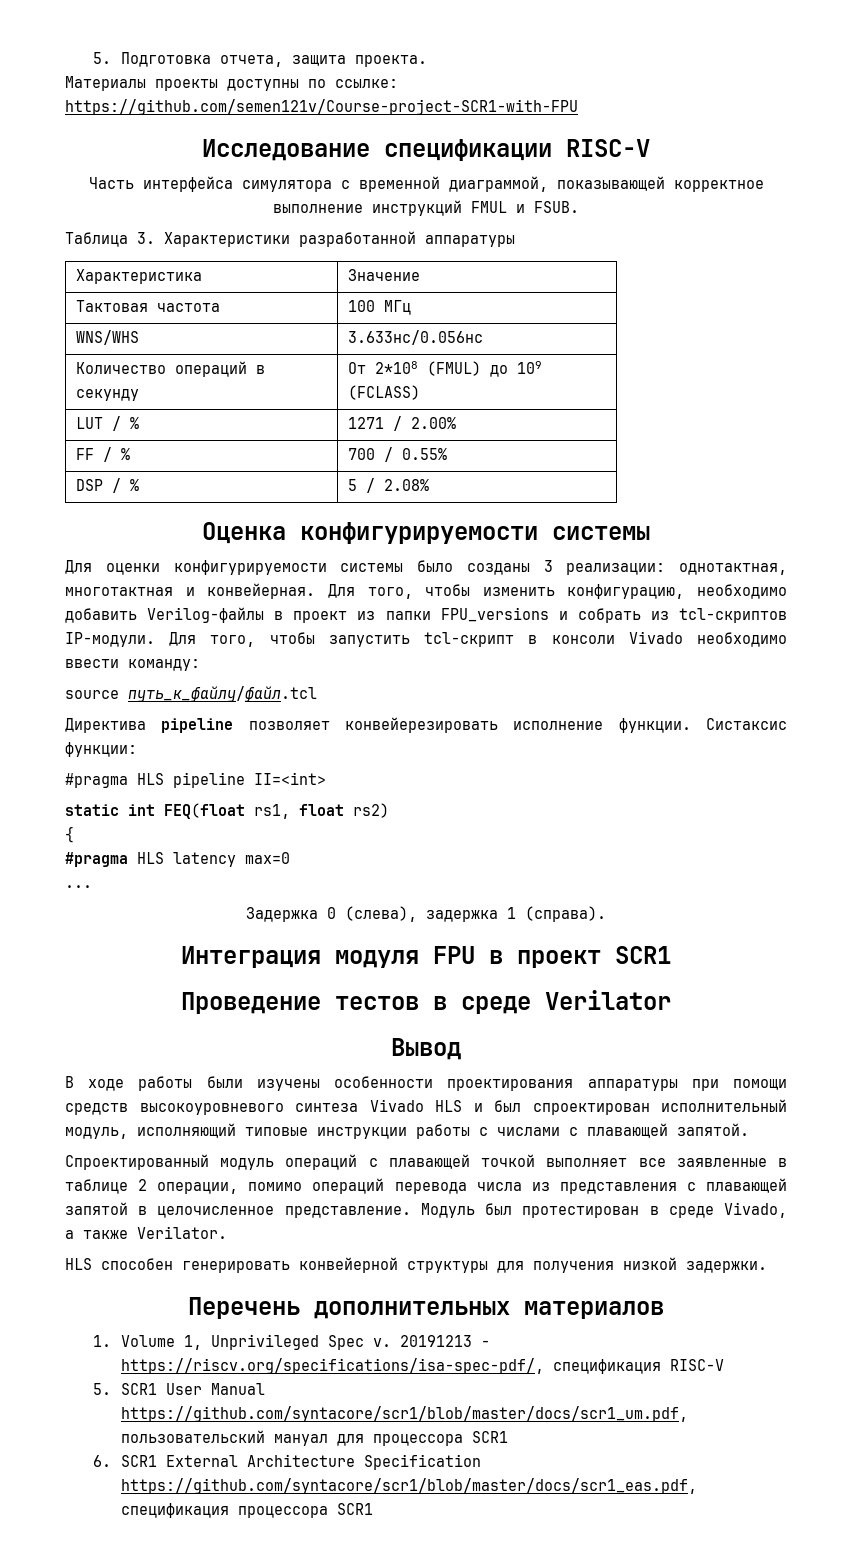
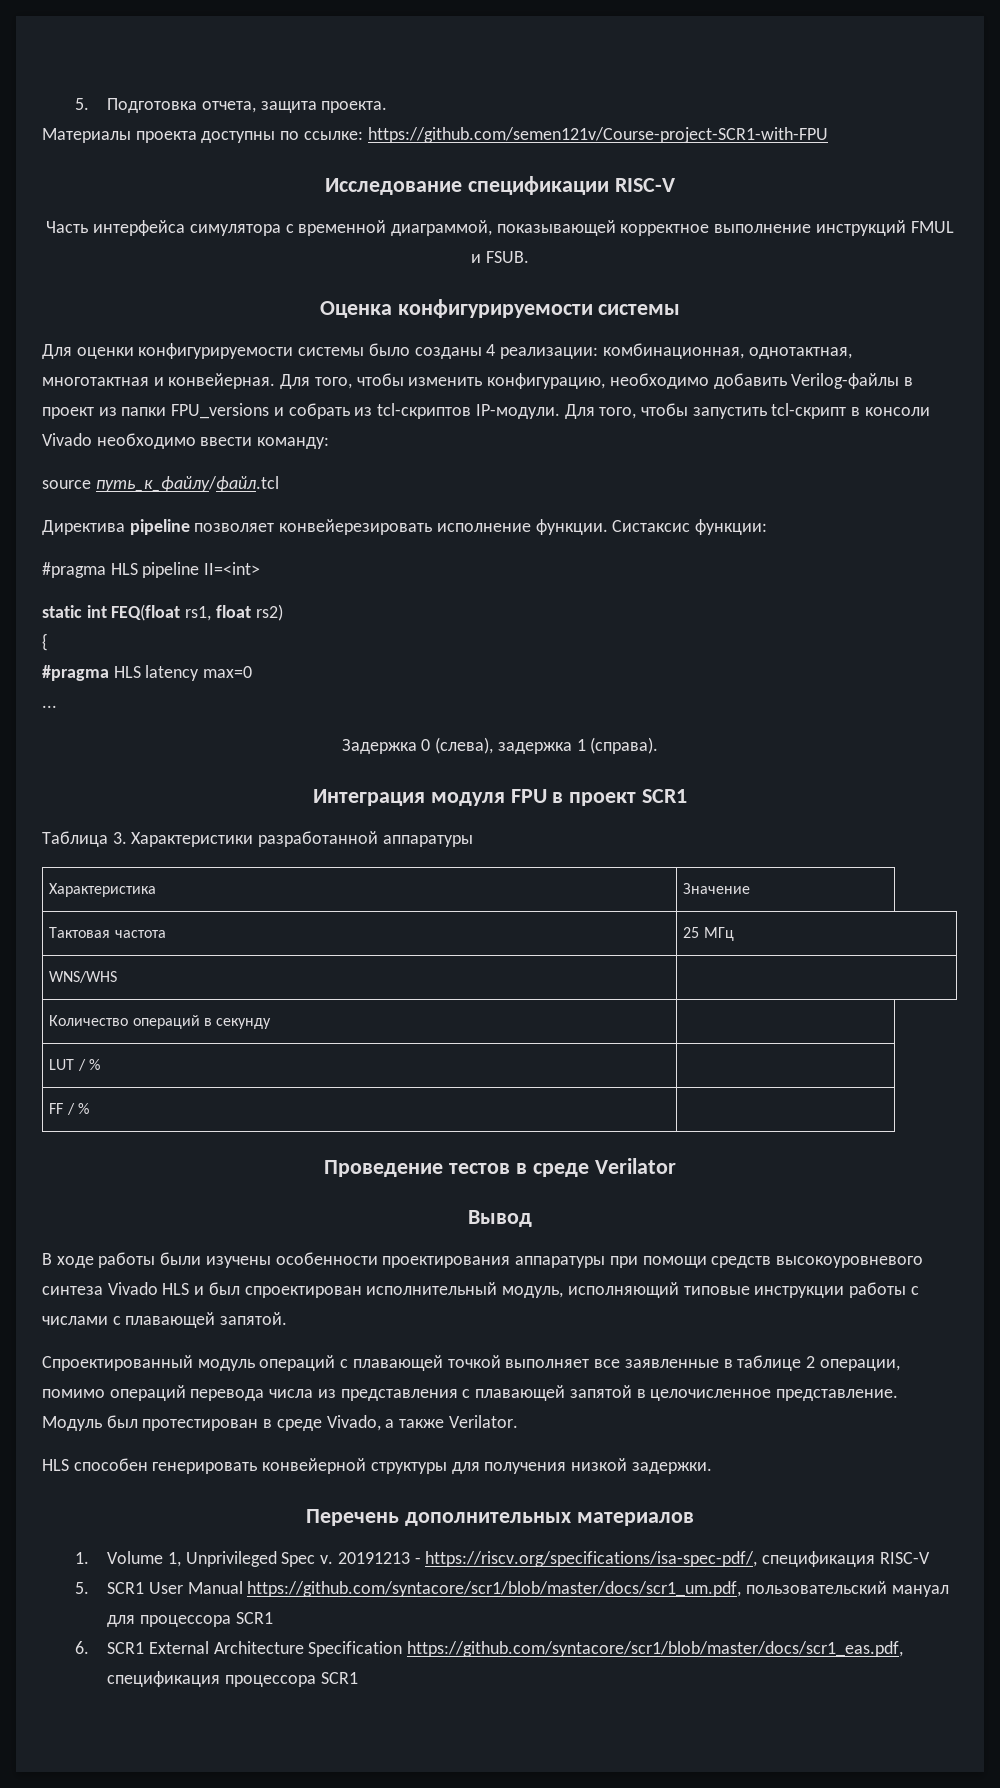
- Материалы проекты доступны по ссылке: https://github.com/semen121v/Course-project-SCR1-with-FPU
+ Материалы проекта доступны по ссылке: https://github.com/semen121v/Course-project-SCR1-with-FPU
- Таблица 3. Характеристики разработанной аппаратуры
- Характеристика | Значение
- Тактовая частота | 100 МГц
- WNS/WHS | 3.633нс/0.056нс
- Количество операций в секунду | От 2*108 (FMUL) до 109 (FCLASS)
- LUT / % | 1271 / 2.00%
- FF / % | 700 / 0.55%
- DSP / % | 5 / 2.08%
- Для оценки конфигурируемости системы было созданы 3 реализации: однотактная, многотактная и конвейерная.
+ Для оценки конфигурируемости системы было созданы 4 реализации: комбинационная, однотактная, многотактная и конвейерная.
+ Таблица 3. Характеристики разработанной аппаратуры
+ Характеристика | Значение
+ Тактовая частота | 25 МГц
+ WNS/WHS |
+ Количество операций в секунду |
+ LUT / % |
+ FF / % |

